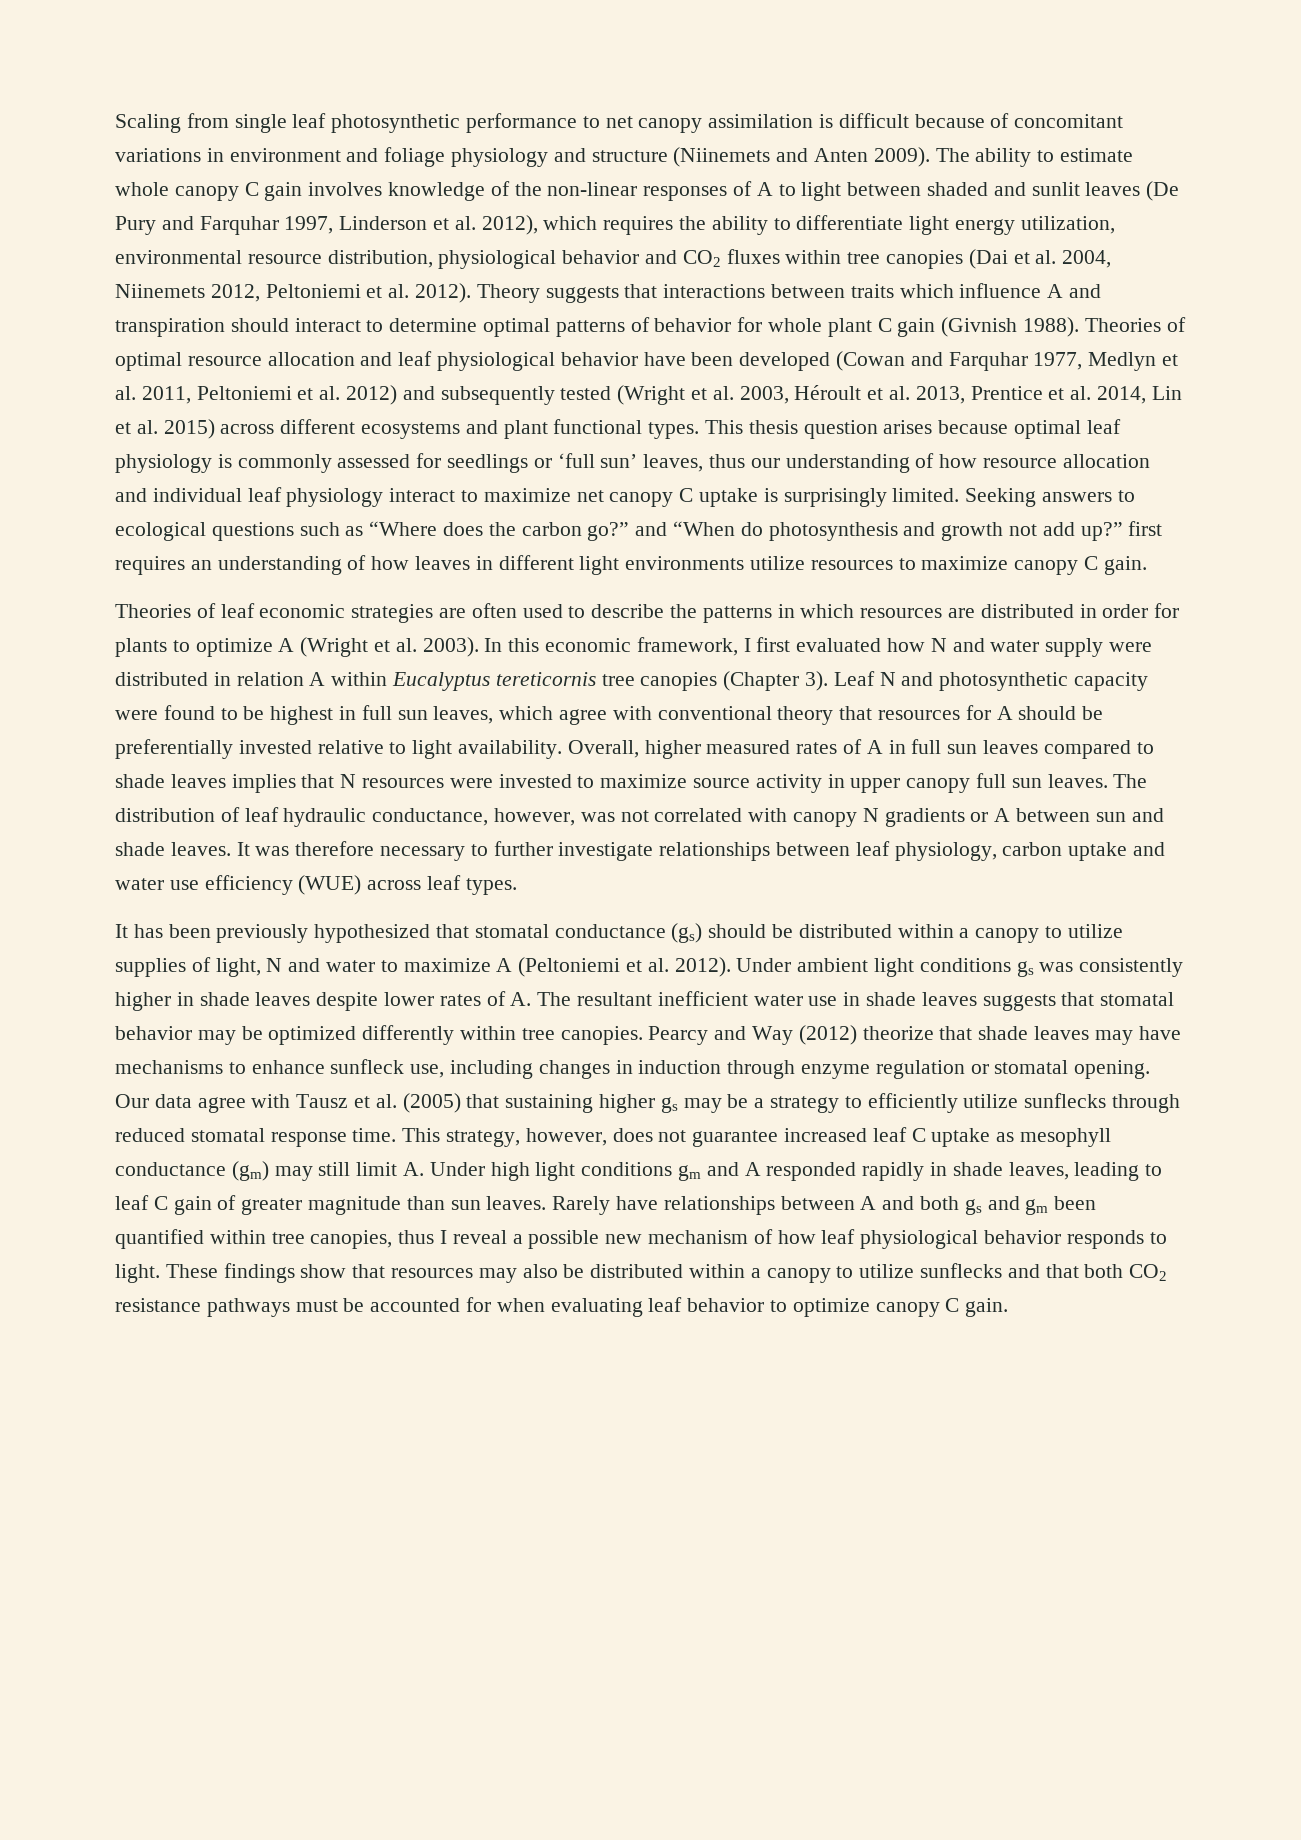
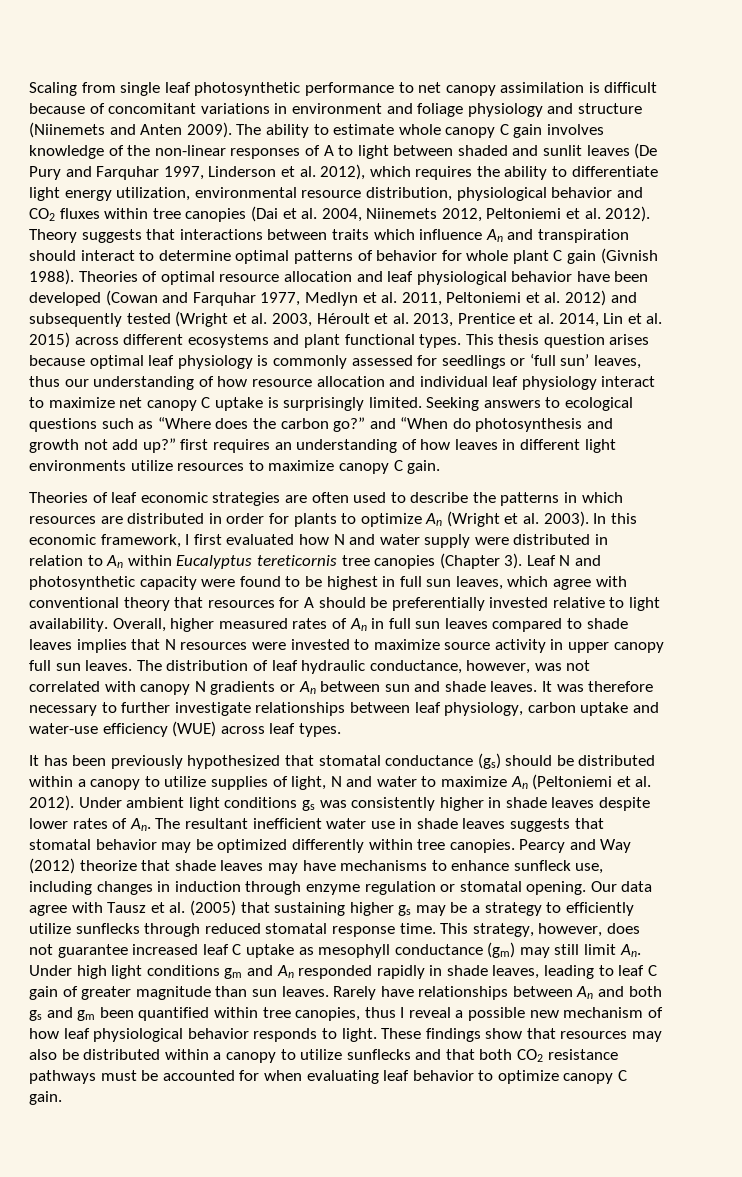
- Theory suggests that interactions between traits which influence A and transpiration should interact to determine optimal patterns of behavior for whole plant C gain (Givnish 1988).
+ Theory suggests that interactions between traits which influence An and transpiration should interact to determine optimal patterns of behavior for whole plant C gain (Givnish 1988).
- Theories of leaf economic strategies are often used to describe the patterns in which resources are distributed in order for plants to optimize A (Wright et al. 2003).
+ Theories of leaf economic strategies are often used to describe the patterns in which resources are distributed in order for plants to optimize An (Wright et al. 2003).
- In this economic framework, I first evaluated how N and water supply were distributed in relation A within Eucalyptus tereticornis tree canopies (Chapter 3).
+ In this economic framework, I first evaluated how N and water supply were distributed in relation to An within Eucalyptus tereticornis tree canopies (Chapter 3).
- Overall, higher measured rates of A in full sun leaves compared to shade leaves implies that N resources were invested to maximize source activity in upper canopy full sun leaves.
+ Overall, higher measured rates of An in full sun leaves compared to shade leaves implies that N resources were invested to maximize source activity in upper canopy full sun leaves.
- The distribution of leaf hydraulic conductance, however, was not correlated with canopy N gradients or A between sun and shade leaves.
+ The distribution of leaf hydraulic conductance, however, was not correlated with canopy N gradients or An between sun and shade leaves.
- It was therefore necessary to further investigate relationships between leaf physiology, carbon uptake and water use efficiency (WUE) across leaf types.
+ It was therefore necessary to further investigate relationships between leaf physiology, carbon uptake and water-use efficiency (WUE) across leaf types.
- It has been previously hypothesized that stomatal conductance (gs) should be distributed within a canopy to utilize supplies of light, N and water to maximize A (Peltoniemi et al. 2012).
+ It has been previously hypothesized that stomatal conductance (gs) should be distributed within a canopy to utilize supplies of light, N and water to maximize An (Peltoniemi et al. 2012).
- Under ambient light conditions gs was consistently higher in shade leaves despite lower rates of A. The resultant inefficient water use in shade leaves suggests that stomatal behavior may be optimized differently within tree canopies.
+ Under ambient light conditions gs was consistently higher in shade leaves despite lower rates of An. The resultant inefficient water use in shade leaves suggests that stomatal behavior may be optimized differently within tree canopies.
- This strategy, however, does not guarantee increased leaf C uptake as mesophyll conductance (gm) may still limit A. Under high light conditions gm and A responded rapidly in shade leaves, leading to leaf C gain of greater magnitude than sun leaves.
+ This strategy, however, does not guarantee increased leaf C uptake as mesophyll conductance (gm) may still limit An. Under high light conditions gm and An responded rapidly in shade leaves, leading to leaf C gain of greater magnitude than sun leaves.
- Rarely have relationships between A and both gs and gm been quantified within tree canopies, thus I reveal a possible new mechanism of how leaf physiological behavior responds to light.
+ Rarely have relationships between An and both gs and gm been quantified within tree canopies, thus I reveal a possible new mechanism of how leaf physiological behavior responds to light.

